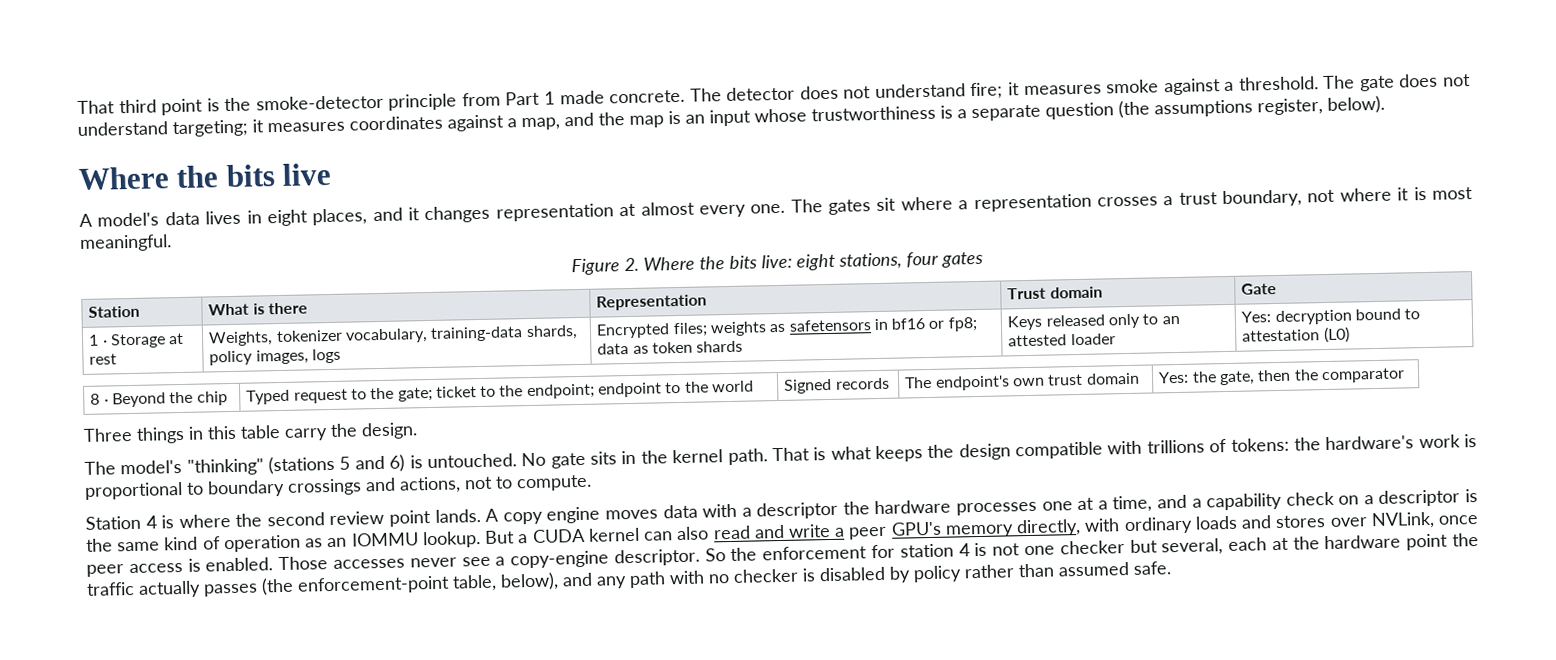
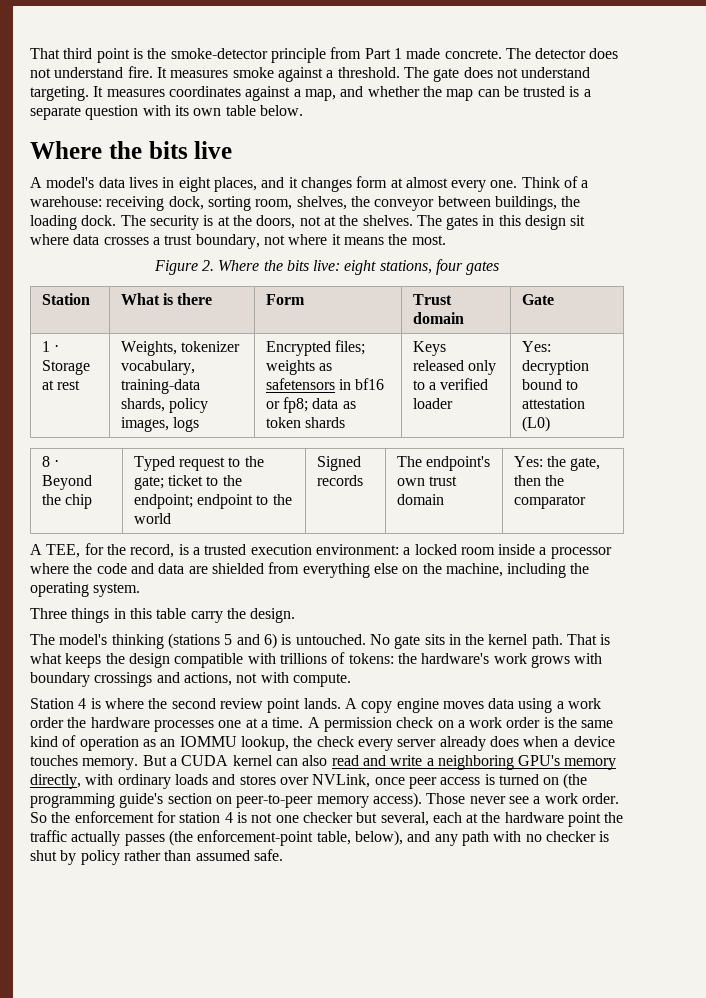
- The detector does not understand fire; it measures smoke against a threshold.
+ The detector does not understand fire. It measures smoke against a threshold.
- The gate does not understand targeting; it measures coordinates against a map, and the map is an input whose trustworthiness is a separate question (the assumptions register, below).
+ The gate does not understand targeting. It measures coordinates against a map, and whether the map can be trusted is a separate question with its own table below.
- A model's data lives in eight places, and it changes representation at almost every one.
+ A model's data lives in eight places, and it changes form at almost every one.
- The gates sit where a representation crosses a trust boundary, not where it is most meaningful.
+ Think of a warehouse: receiving dock, sorting room, shelves, the conveyor between buildings, the loading dock. The security is at the doors, not at the shelves. The gates in this design sit where data crosses a trust boundary, not where it means the most.
- Station | What is there | Representation | Trust domain | Gate
+ Station | What is there | Form | Trust domain | Gate
- 1 · Storage at rest | Weights, tokenizer vocabulary, training-data shards, policy images, logs | Encrypted files; weights as safetensors in bf16 or fp8; data as token shards | Keys released only to an attested loader | Yes: decryption bound to attestation (L0)
+ 1 · Storage at rest | Weights, tokenizer vocabulary, training-data shards, policy images, logs | Encrypted files; weights as safetensors in bf16 or fp8; data as token shards | Keys released only to a verified loader | Yes: decryption bound to attestation (L0)
+ A TEE, for the record, is a trusted execution environment: a locked room inside a processor where the code and data are shielded from everything else on the machine, including the operating system.
- The model's "thinking" (stations 5 and 6) is untouched.
+ The model's thinking (stations 5 and 6) is untouched.
- That is what keeps the design compatible with trillions of tokens: the hardware's work is proportional to boundary crossings and actions, not to compute.
+ That is what keeps the design compatible with trillions of tokens: the hardware's work grows with boundary crossings and actions, not with compute.
- A copy engine moves data with a descriptor the hardware processes one at a time, and a capability check on a descriptor is the same kind of operation as an IOMMU lookup.
+ A copy engine moves data using a work order the hardware processes one at a time. A permission check on a work order is the same kind of operation as an IOMMU lookup, the check every server already does when a device touches memory.
- But a CUDA kernel can also read and write a peer GPU's memory directly, with ordinary loads and stores over NVLink, once peer access is enabled. Those accesses never see a copy-engine descriptor.
+ But a CUDA kernel can also read and write a neighboring GPU's memory directly, with ordinary loads and stores over NVLink, once peer access is turned on (the programming guide's section on peer-to-peer memory access). Those never see a work order.
- So the enforcement for station 4 is not one checker but several, each at the hardware point the traffic actually passes (the enforcement-point table, below), and any path with no checker is disabled by policy rather than assumed safe.
+ So the enforcement for station 4 is not one checker but several, each at the hardware point the traffic actually passes (the enforcement-point table, below), and any path with no checker is shut by policy rather than assumed safe.

